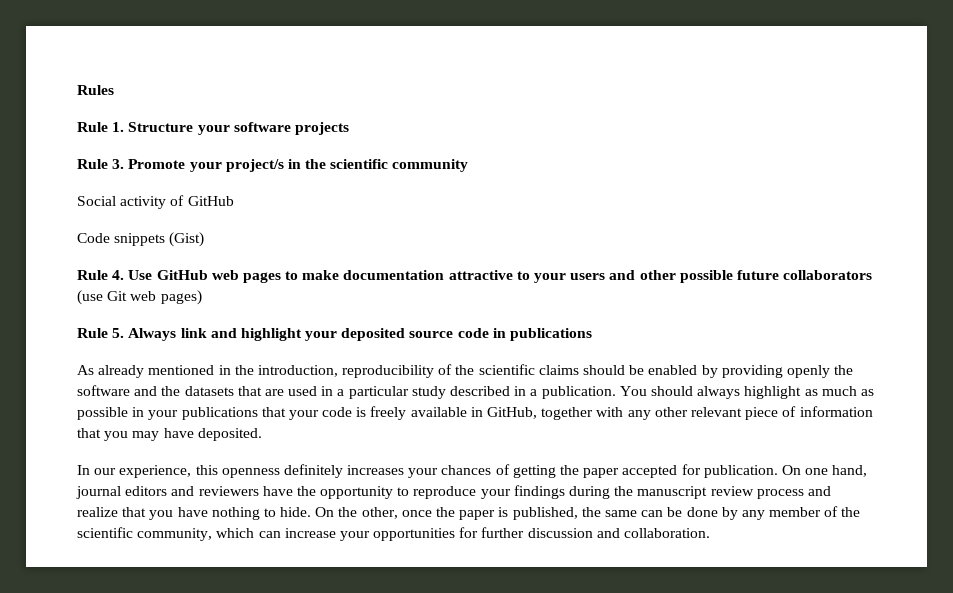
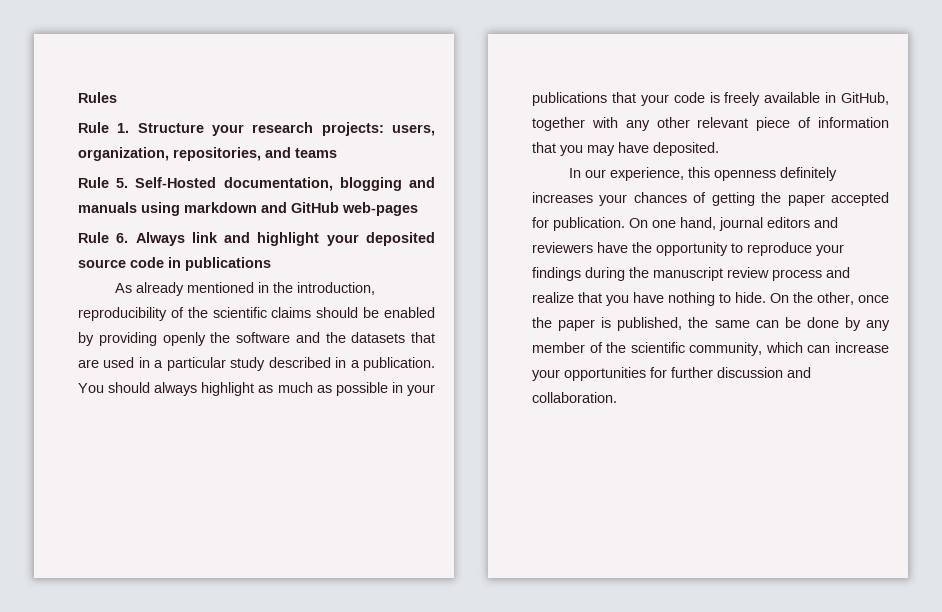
- Rule 1. Structure your software projects
- Rule 3. Promote your project/s in the scientific community
- Social activity of GitHub
- Code snippets (Gist)
- Rule 4. Use GitHub web pages to make documentation attractive to your users and other possible future collaborators (use Git web pages)
- Rule 5. Always link and highlight your deposited source code in publications
+ Rule 1. Structure your research projects: users, organization, repositories, and teams
+ Rule 5. Self-Hosted documentation, blogging and manuals using markdown and GitHub web-pages
+ Rule 6. Always link and highlight your deposited source code in publications

